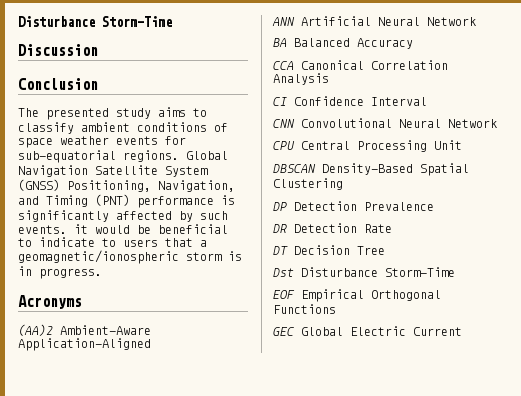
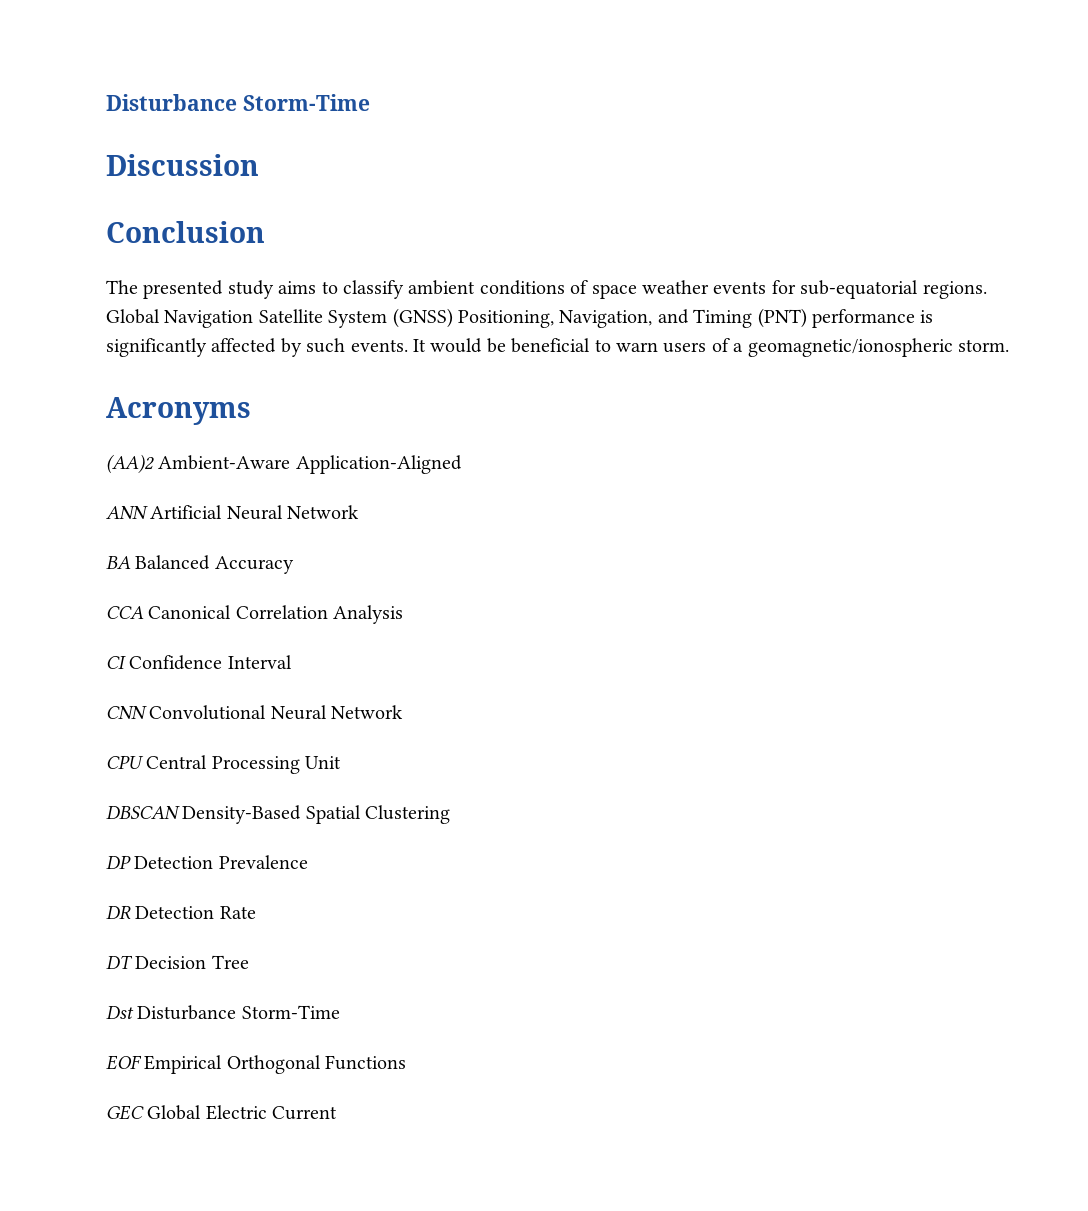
- Global Navigation Satellite System (GNSS) Positioning, Navigation, and Timing (PNT) performance is significantly affected by such events. it would be beneficial to indicate to users that a geomagnetic/ionospheric storm is in progress.
+ Global Navigation Satellite System (GNSS) Positioning, Navigation, and Timing (PNT) performance is significantly affected by such events. It would be beneficial to warn users of a geomagnetic/ionospheric storm.

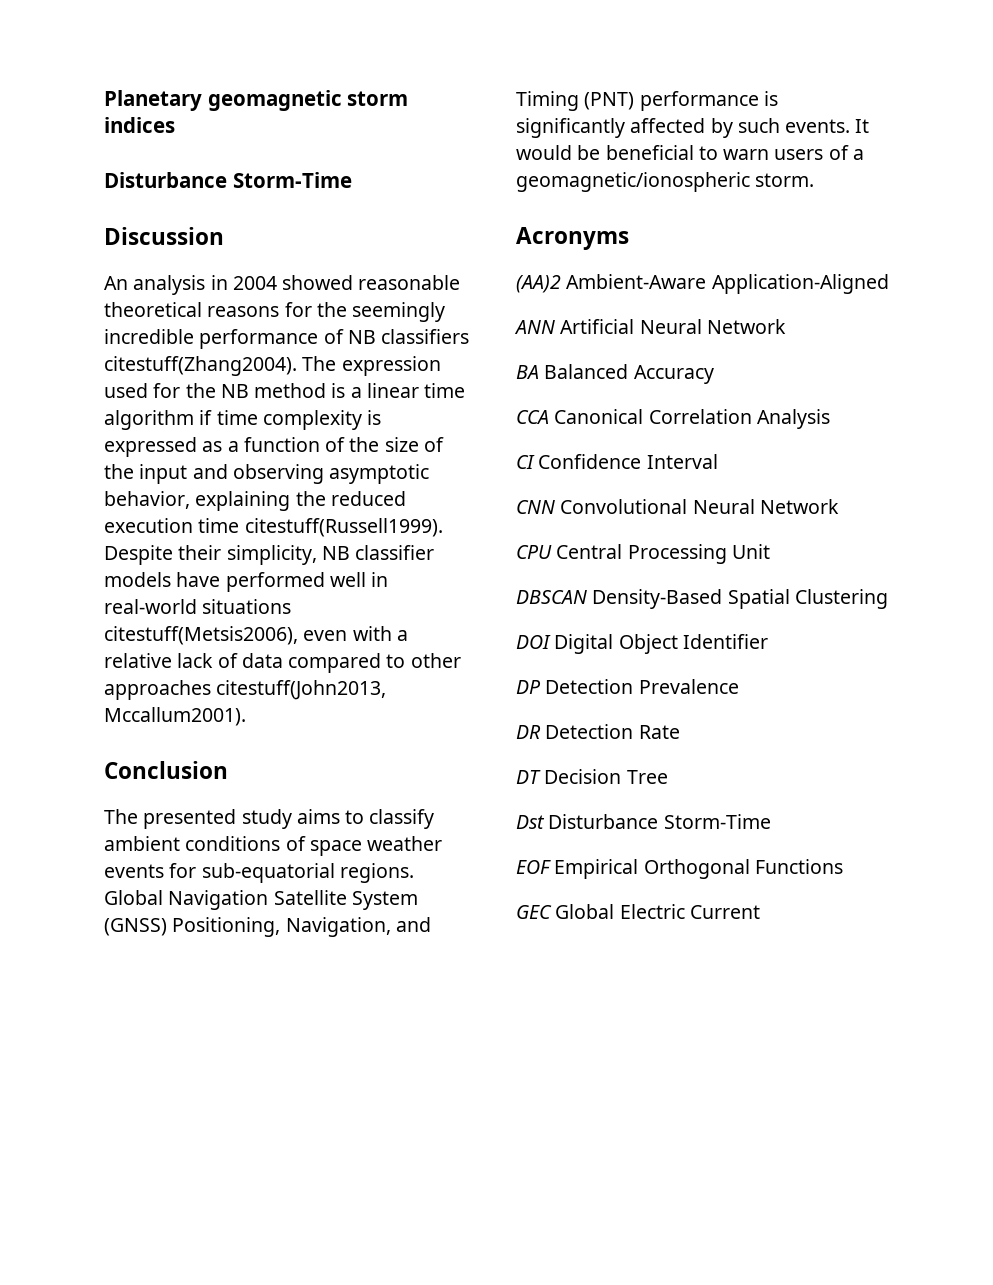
+ Planetary geomagnetic storm indices
+ An analysis in 2004 showed reasonable theoretical reasons for the seemingly incredible performance of NB classifiers citestuff(Zhang2004). The expression used for the NB method is a linear time algorithm if time complexity is expressed as a function of the size of the input and observing asymptotic behavior, explaining the reduced execution time citestuff(Russell1999). Despite their simplicity, NB classifier models have performed well in real-world situations citestuff(Metsis2006), even with a relative lack of data compared to other approaches citestuff(John2013, Mccallum2001).
+ DOI Digital Object Identifier

